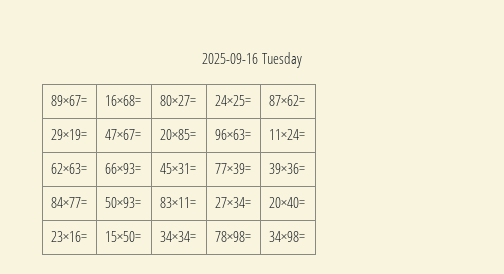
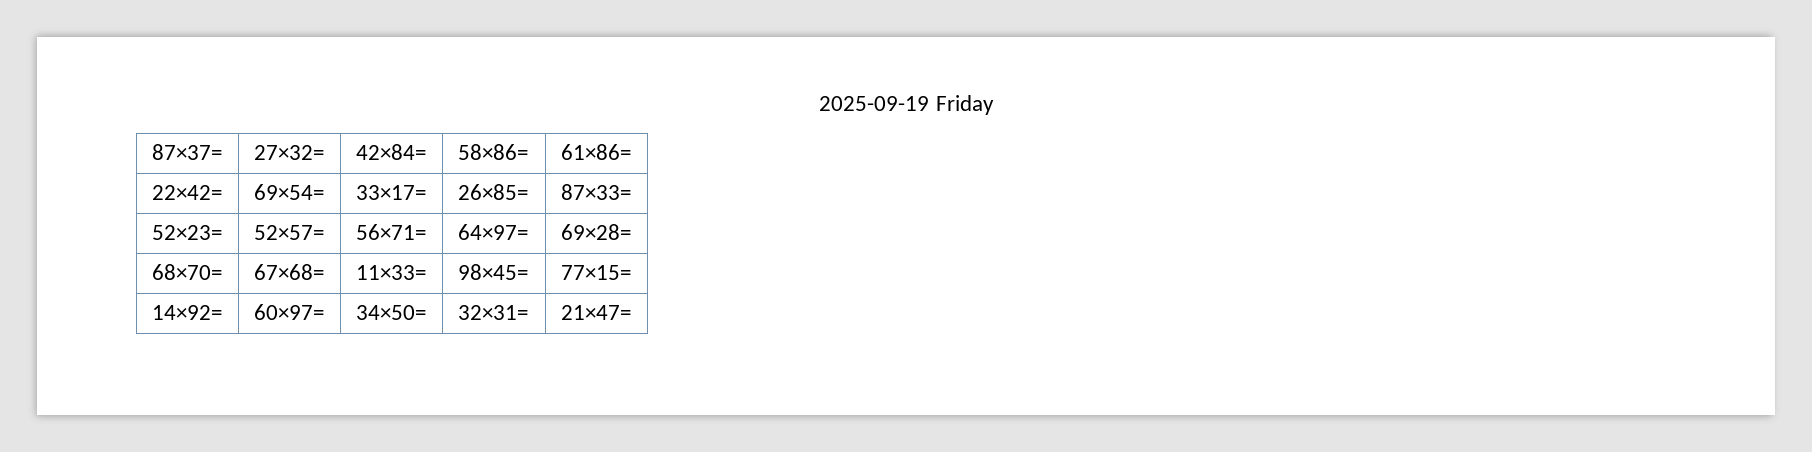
- 2025-09-16 Tuesday
- 89×67= | 16×68= | 80×27= | 24×25= | 87×62=
- 29×19= | 47×67= | 20×85= | 96×63= | 11×24=
- 62×63= | 66×93= | 45×31= | 77×39= | 39×36=
- 84×77= | 50×93= | 83×11= | 27×34= | 20×40=
- 23×16= | 15×50= | 34×34= | 78×98= | 34×98=
+ 2025-09-19 Friday
+ 87×37= | 27×32= | 42×84= | 58×86= | 61×86=
+ 22×42= | 69×54= | 33×17= | 26×85= | 87×33=
+ 52×23= | 52×57= | 56×71= | 64×97= | 69×28=
+ 68×70= | 67×68= | 11×33= | 98×45= | 77×15=
+ 14×92= | 60×97= | 34×50= | 32×31= | 21×47=

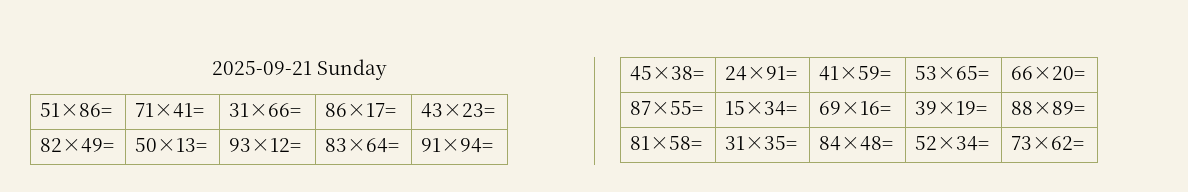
- 2025-09-19 Friday
- 87×37= | 27×32= | 42×84= | 58×86= | 61×86=
- 22×42= | 69×54= | 33×17= | 26×85= | 87×33=
- 52×23= | 52×57= | 56×71= | 64×97= | 69×28=
- 68×70= | 67×68= | 11×33= | 98×45= | 77×15=
- 14×92= | 60×97= | 34×50= | 32×31= | 21×47=
+ 2025-09-21 Sunday
+ 51×86= | 71×41= | 31×66= | 86×17= | 43×23=
+ 82×49= | 50×13= | 93×12= | 83×64= | 91×94=
+ 45×38= | 24×91= | 41×59= | 53×65= | 66×20=
+ 87×55= | 15×34= | 69×16= | 39×19= | 88×89=
+ 81×58= | 31×35= | 84×48= | 52×34= | 73×62=

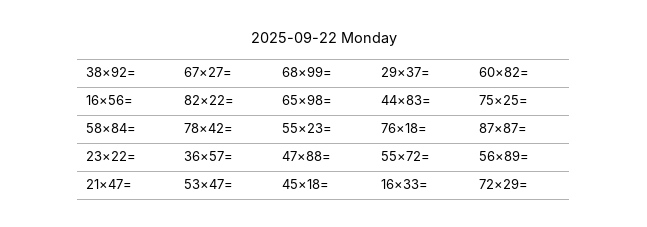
- 2025-09-21 Sunday
- 51×86= | 71×41= | 31×66= | 86×17= | 43×23=
- 82×49= | 50×13= | 93×12= | 83×64= | 91×94=
- 45×38= | 24×91= | 41×59= | 53×65= | 66×20=
- 87×55= | 15×34= | 69×16= | 39×19= | 88×89=
- 81×58= | 31×35= | 84×48= | 52×34= | 73×62=
+ 2025-09-22 Monday
+ 38×92= | 67×27= | 68×99= | 29×37= | 60×82=
+ 16×56= | 82×22= | 65×98= | 44×83= | 75×25=
+ 58×84= | 78×42= | 55×23= | 76×18= | 87×87=
+ 23×22= | 36×57= | 47×88= | 55×72= | 56×89=
+ 21×47= | 53×47= | 45×18= | 16×33= | 72×29=

